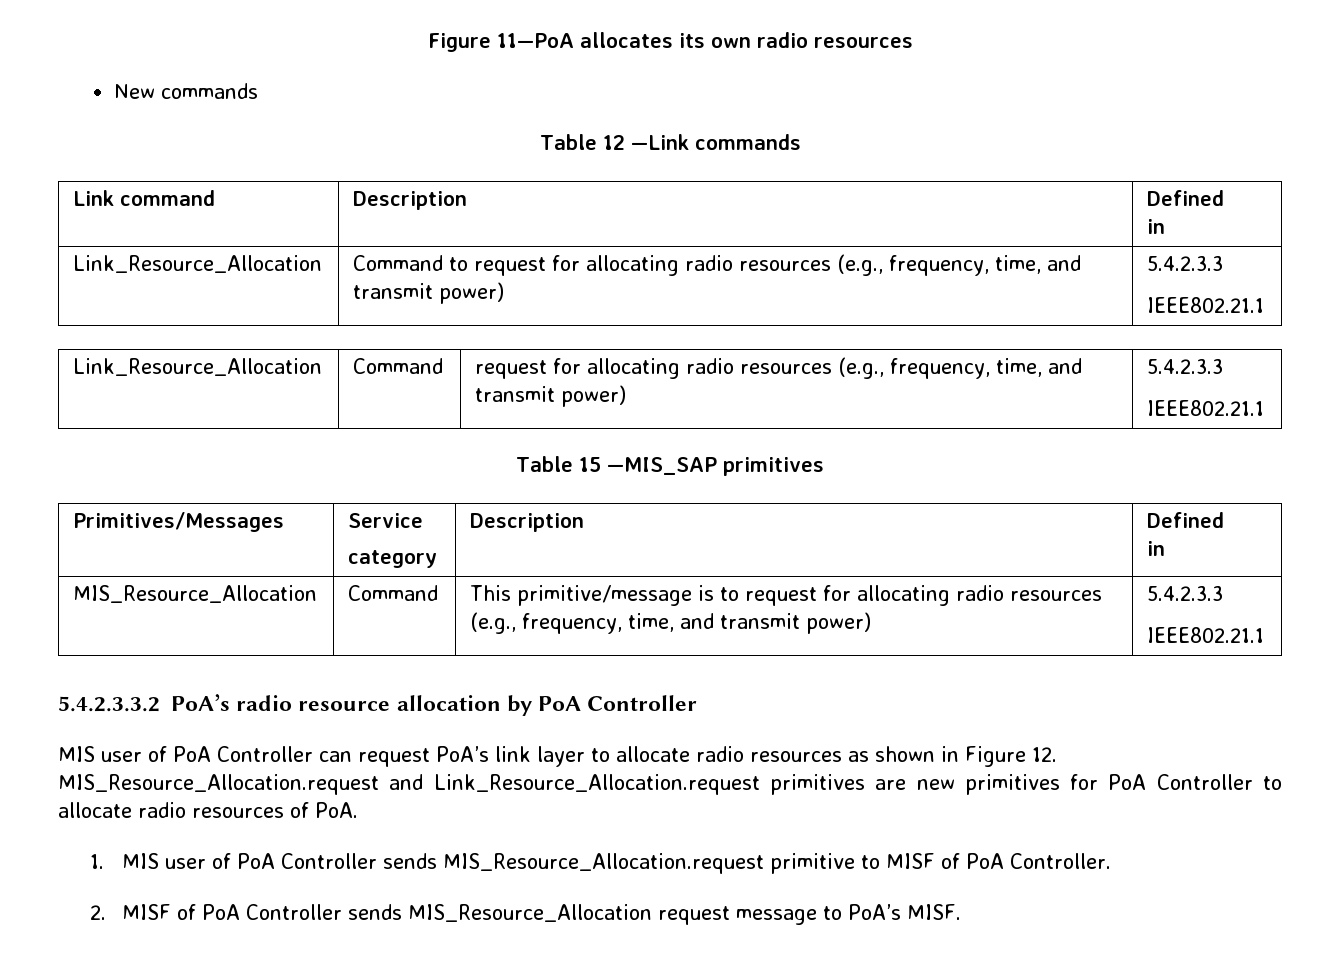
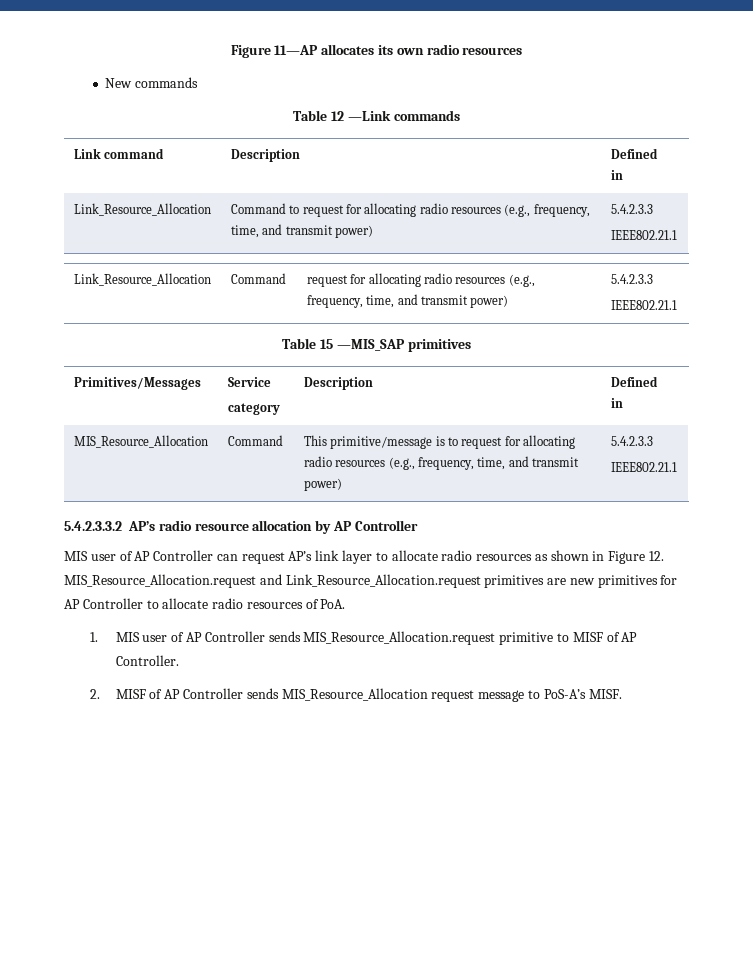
- Figure 11—PoA allocates its own radio resources
+ Figure 11—AP allocates its own radio resources
- 5.4.2.3.3.2 PoA’s radio resource allocation by PoA Controller
+ 5.4.2.3.3.2 AP’s radio resource allocation by AP Controller
- MIS user of PoA Controller can request PoA’s link layer to allocate radio resources as shown in Figure 12. MIS_Resource_Allocation.request and Link_Resource_Allocation.request primitives are new primitives for PoA Controller to allocate radio resources of PoA.
+ MIS user of AP Controller can request AP’s link layer to allocate radio resources as shown in Figure 12. MIS_Resource_Allocation.request and Link_Resource_Allocation.request primitives are new primitives for AP Controller to allocate radio resources of PoA.
- 1. MIS user of PoA Controller sends MIS_Resource_Allocation.request primitive to MISF of PoA Controller.
+ 1. MIS user of AP Controller sends MIS_Resource_Allocation.request primitive to MISF of AP Controller.
- 2. MISF of PoA Controller sends MIS_Resource_Allocation request message to PoA’s MISF.
+ 2. MISF of AP Controller sends MIS_Resource_Allocation request message to PoS-A’s MISF.

